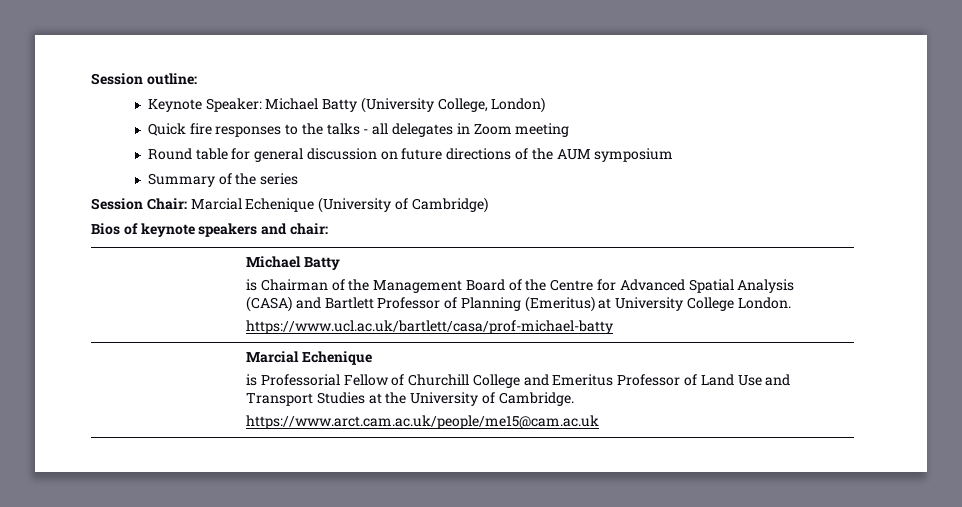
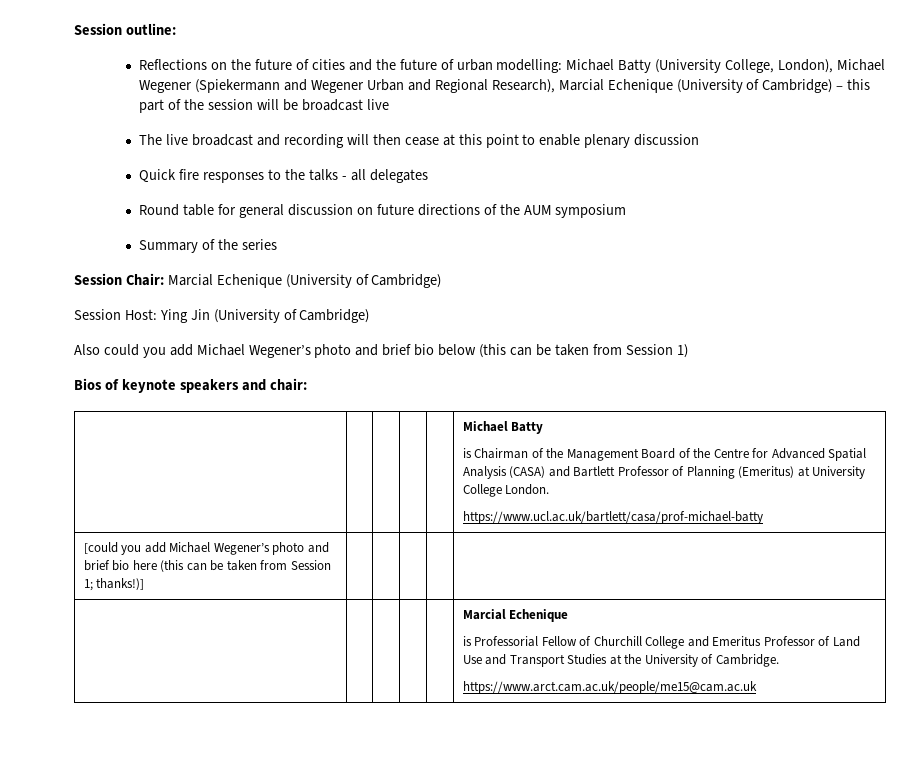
- Keynote Speaker: Michael Batty (University College, London)
+ Reflections on the future of cities and the future of urban modelling: Michael Batty (University College, London), Michael Wegener (Spiekermann and Wegener Urban and Regional Research), Marcial Echenique (University of Cambridge) – this part of the session will be broadcast live
+ The live broadcast and recording will then cease at this point to enable plenary discussion
- Quick fire responses to the talks - all delegates in Zoom meeting
+ Quick fire responses to the talks - all delegates
+ Session Host: Ying Jin (University of Cambridge)
+ Also could you add Michael Wegener’s photo and brief bio below (this can be taken from Session 1)
+ [could you add Michael Wegener’s photo and brief bio here (this can be taken from Session 1; thanks!)] | | | | |

